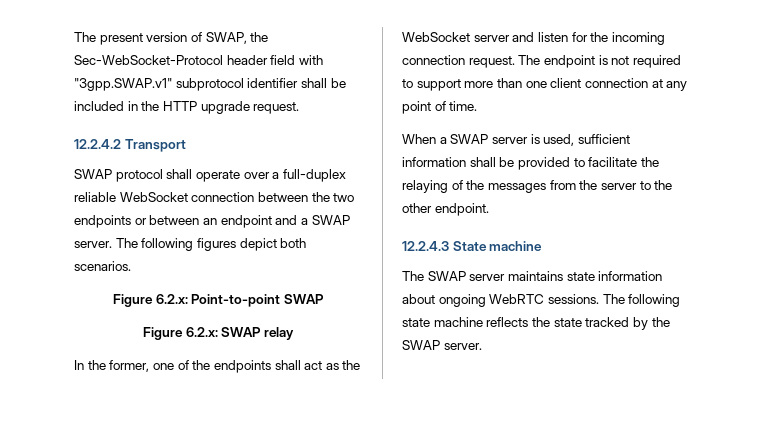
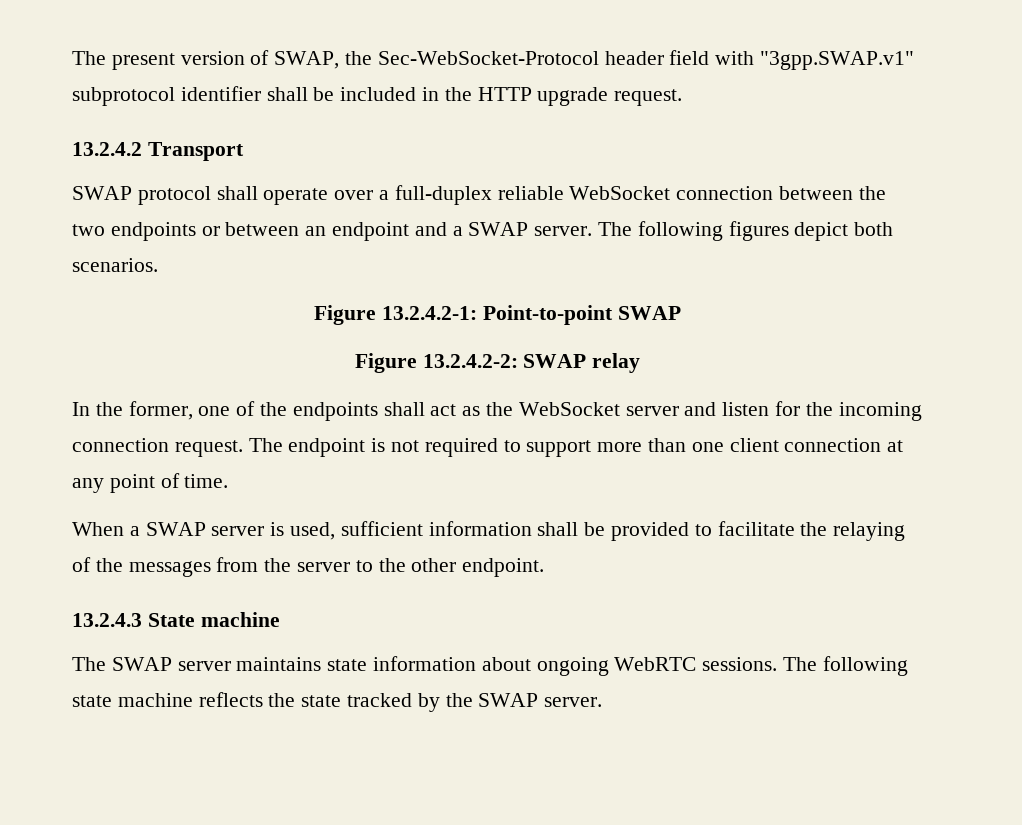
- 12.2.4.2 Transport
+ 13.2.4.2 Transport
- Figure 6.2.x: Point-to-point SWAP
+ Figure 13.2.4.2-1: Point-to-point SWAP
- Figure 6.2.x: SWAP relay
+ Figure 13.2.4.2-2: SWAP relay
- 12.2.4.3 State machine
+ 13.2.4.3 State machine

